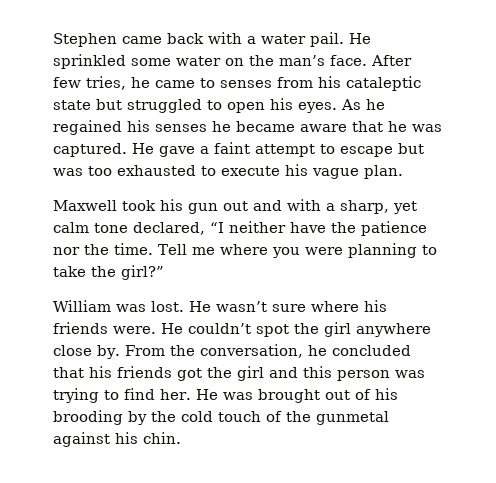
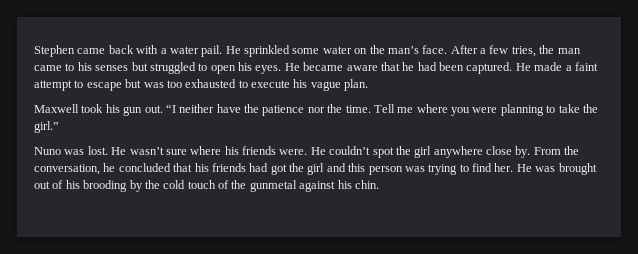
- After few tries, he came to senses from his cataleptic state but struggled to open his eyes.
+ After a few tries, the man came to his senses but struggled to open his eyes.
- As he regained his senses he became aware that he was captured.
+ He became aware that he had been captured.
- He gave a faint attempt to escape but was too exhausted to execute his vague plan.
+ He made a faint attempt to escape but was too exhausted to execute his vague plan.
- Maxwell took his gun out and with a sharp, yet calm tone declared, “I neither have the patience nor the time.
+ Maxwell took his gun out. “I neither have the patience nor the time.
- Tell me where you were planning to take the girl?”
- William was lost.
+ Tell me where you were planning to take the girl.”
+ Nuno was lost.
- From the conversation, he concluded that his friends got the girl and this person was trying to find her.
+ From the conversation, he concluded that his friends had got the girl and this person was trying to find her.

